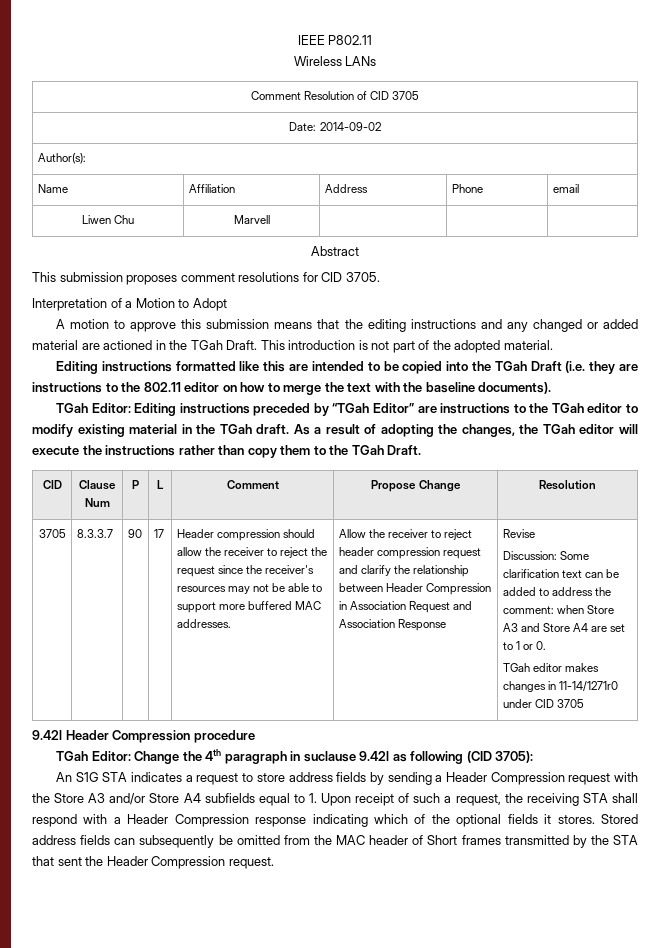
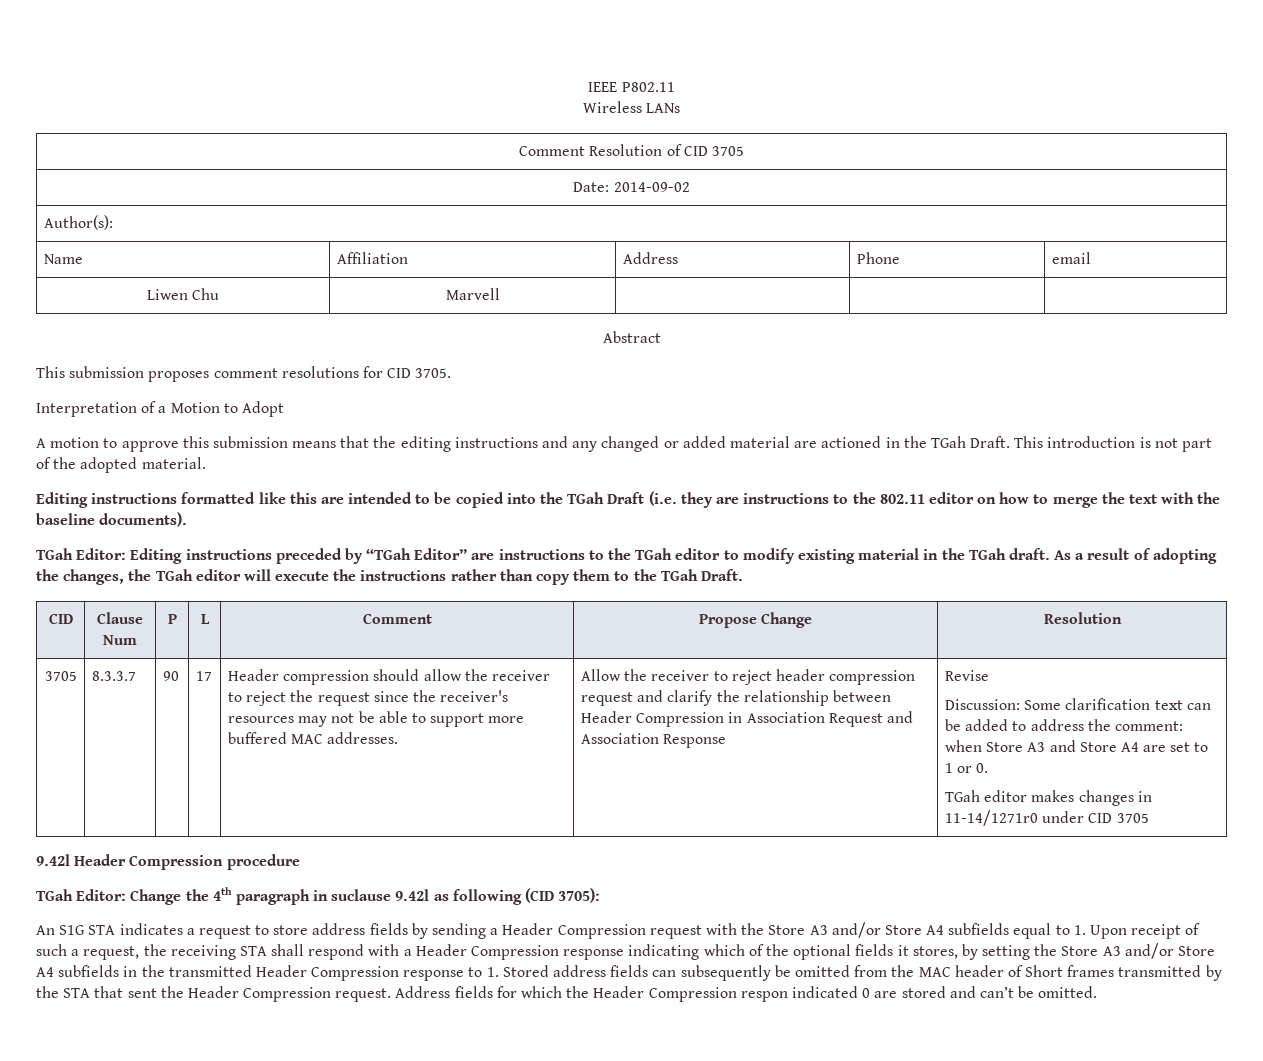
- An S1G STA indicates a request to store address fields by sending a Header Compression request with the Store A3 and/or Store A4 subfields equal to 1. Upon receipt of such a request, the receiving STA shall respond with a Header Compression response indicating which of the optional fields it stores. Stored address fields can subsequently be omitted from the MAC header of Short frames transmitted by the STA that sent the Header Compression request.
+ An S1G STA indicates a request to store address fields by sending a Header Compression request with the Store A3 and/or Store A4 subfields equal to 1. Upon receipt of such a request, the receiving STA shall respond with a Header Compression response indicating which of the optional fields it stores, by setting the Store A3 and/or Store A4 subfields in the transmitted Header Compression response to 1. Stored address fields can subsequently be omitted from the MAC header of Short frames transmitted by the STA that sent the Header Compression request.
+ Address fields for which the Header Compression respon indicated 0 are stored and can’t be omitted.

